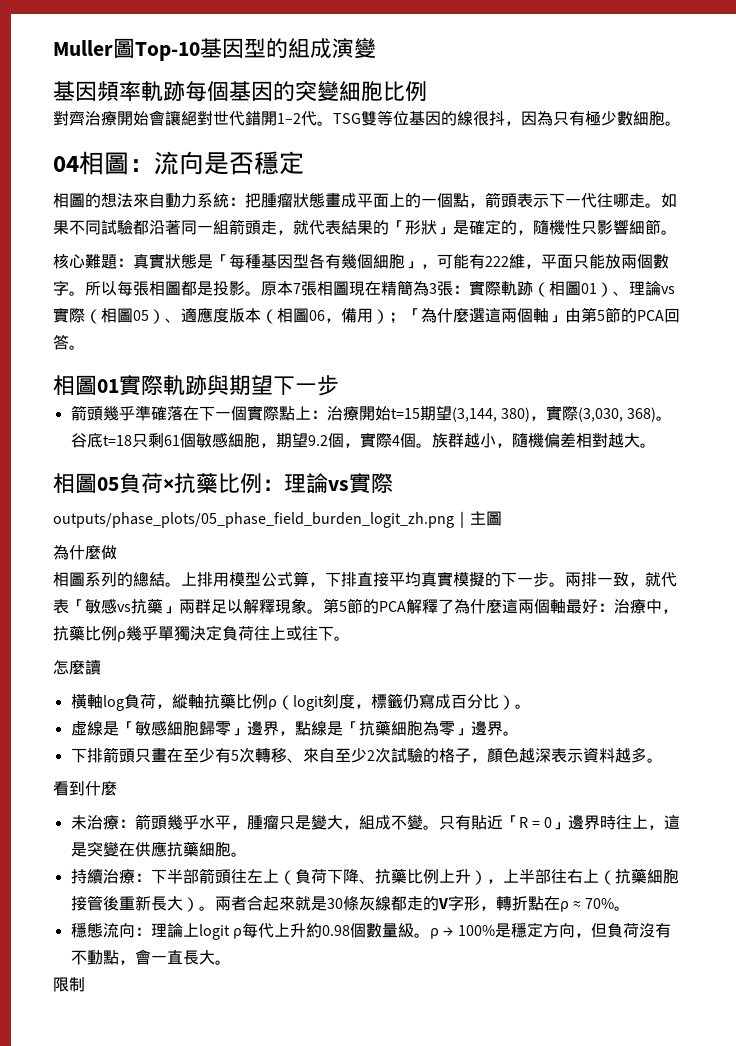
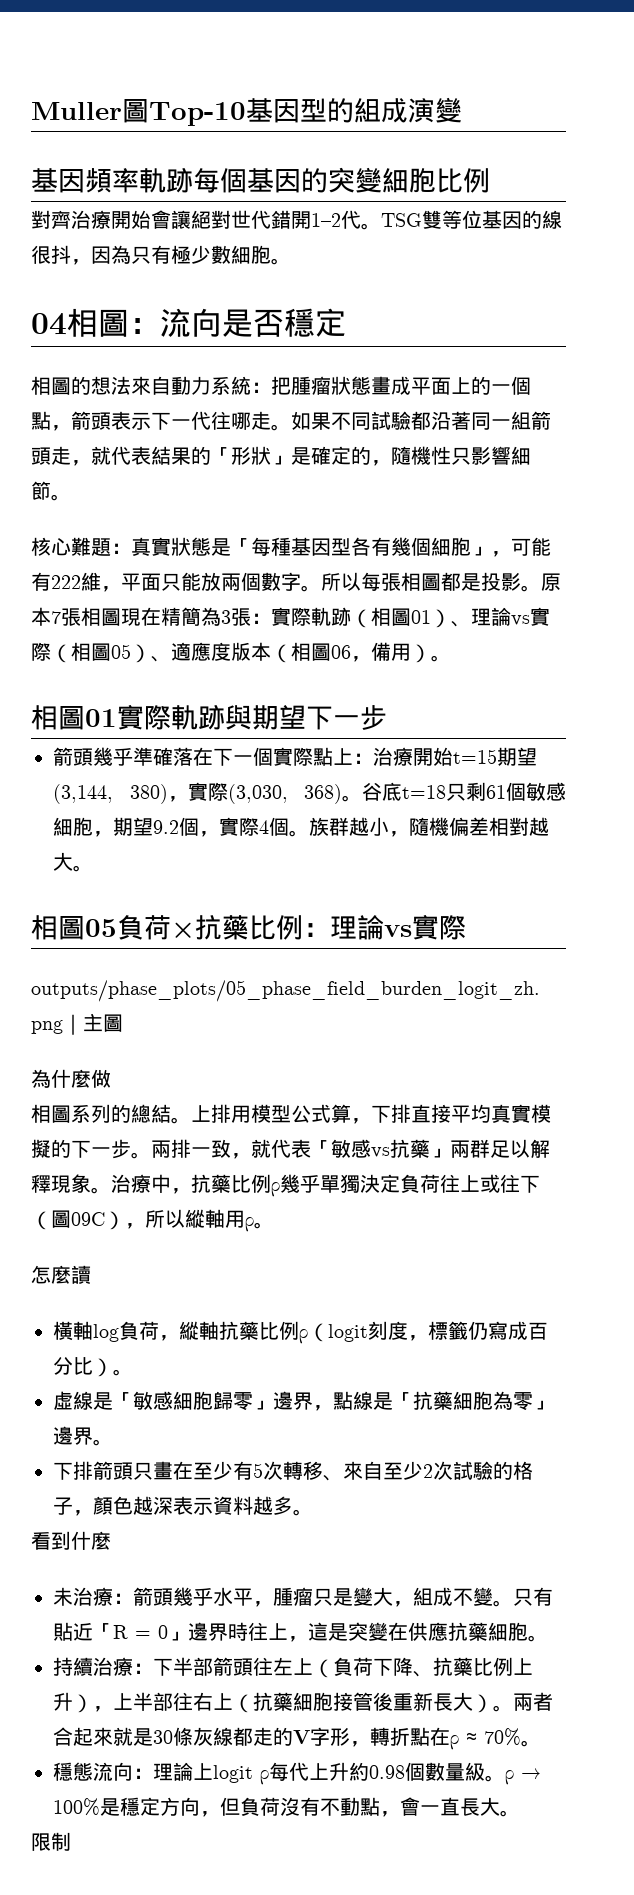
- 原本7張相圖現在精簡為3張：實際軌跡（相圖01）、理論vs實際（相圖05）、適應度版本（相圖06，備用）；「為什麼選這兩個軸」由第5節的PCA回答。
+ 原本7張相圖現在精簡為3張：實際軌跡（相圖01）、理論vs實際（相圖05）、適應度版本（相圖06，備用）。
- 第5節的PCA解釋了為什麼這兩個軸最好：治療中，抗藥比例ρ幾乎單獨決定負荷往上或往下。
+ 治療中，抗藥比例ρ幾乎單獨決定負荷往上或往下（圖09C），所以縱軸用ρ。

